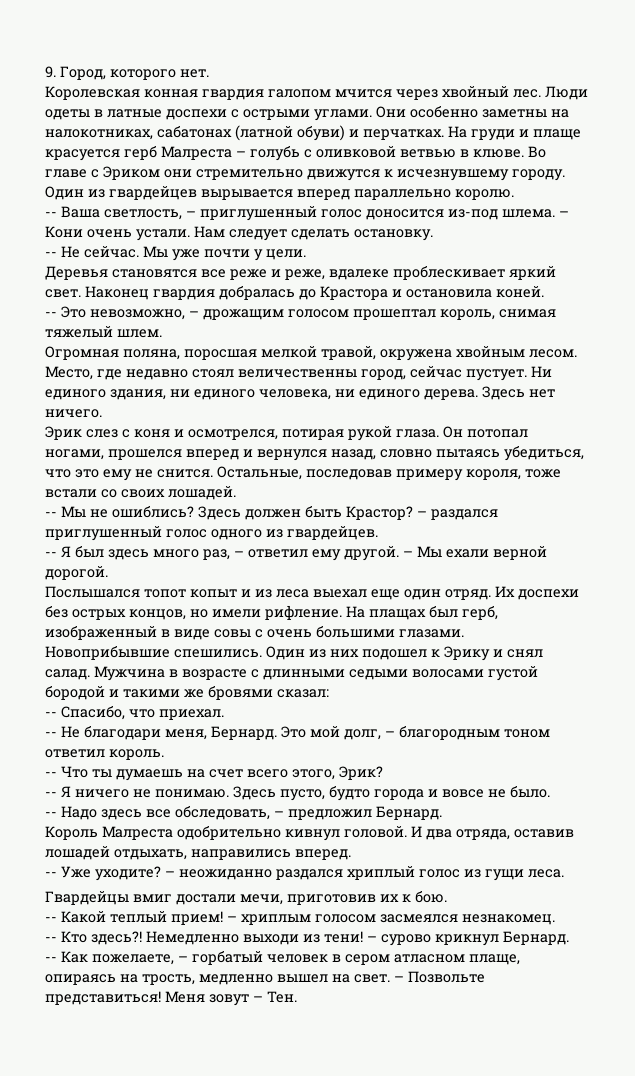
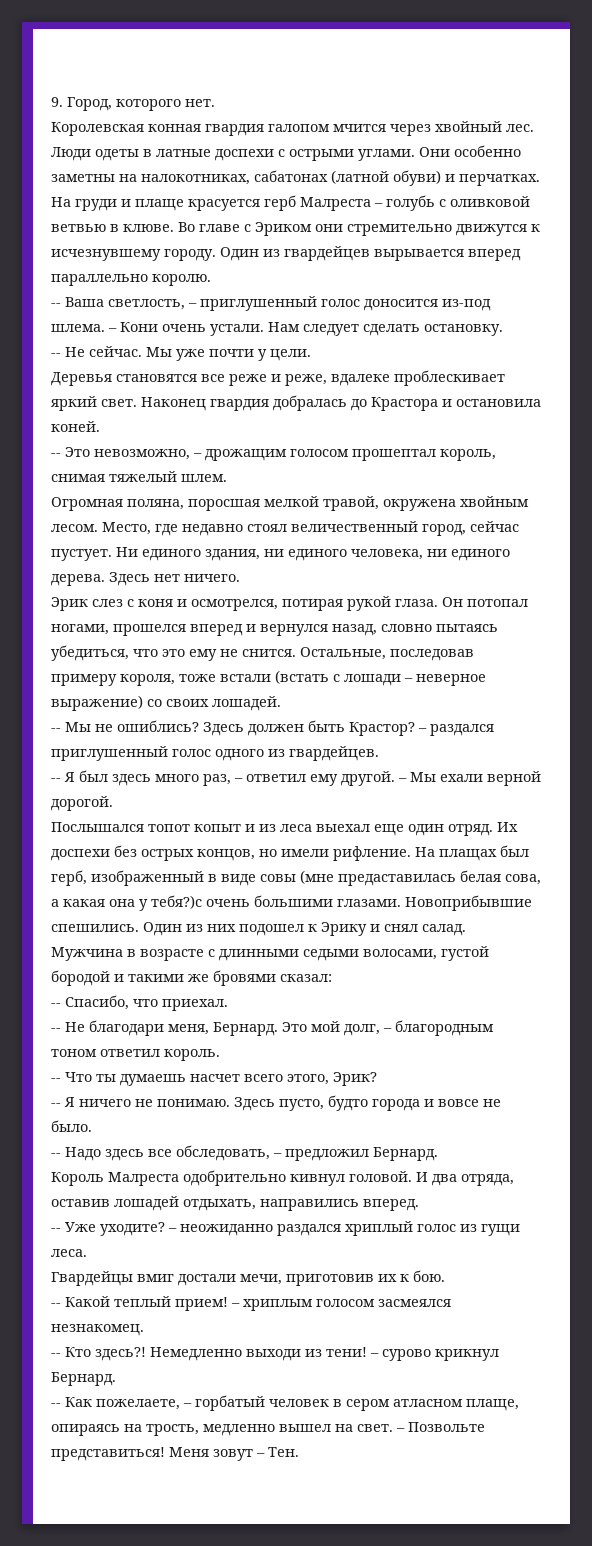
- Место, где недавно стоял величественны город, сейчас пустует.
+ Место, где недавно стоял величественный город, сейчас пустует.
- Остальные, последовав примеру короля, тоже встали со своих лошадей.
+ Остальные, последовав примеру короля, тоже встали (встать с лошади – неверное выражение) со своих лошадей.
- На плащах был герб, изображенный в виде совы с очень большими глазами.
+ На плащах был герб, изображенный в виде совы (мне предаставилась белая сова, а какая она у тебя?)с очень большими глазами.
- Мужчина в возрасте с длинными седыми волосами густой бородой и такими же бровями сказал:
+ Мужчина в возрасте с длинными седыми волосами, густой бородой и такими же бровями сказал:
- -- Что ты думаешь на счет всего этого, Эрик?
+ -- Что ты думаешь насчет всего этого, Эрик?

